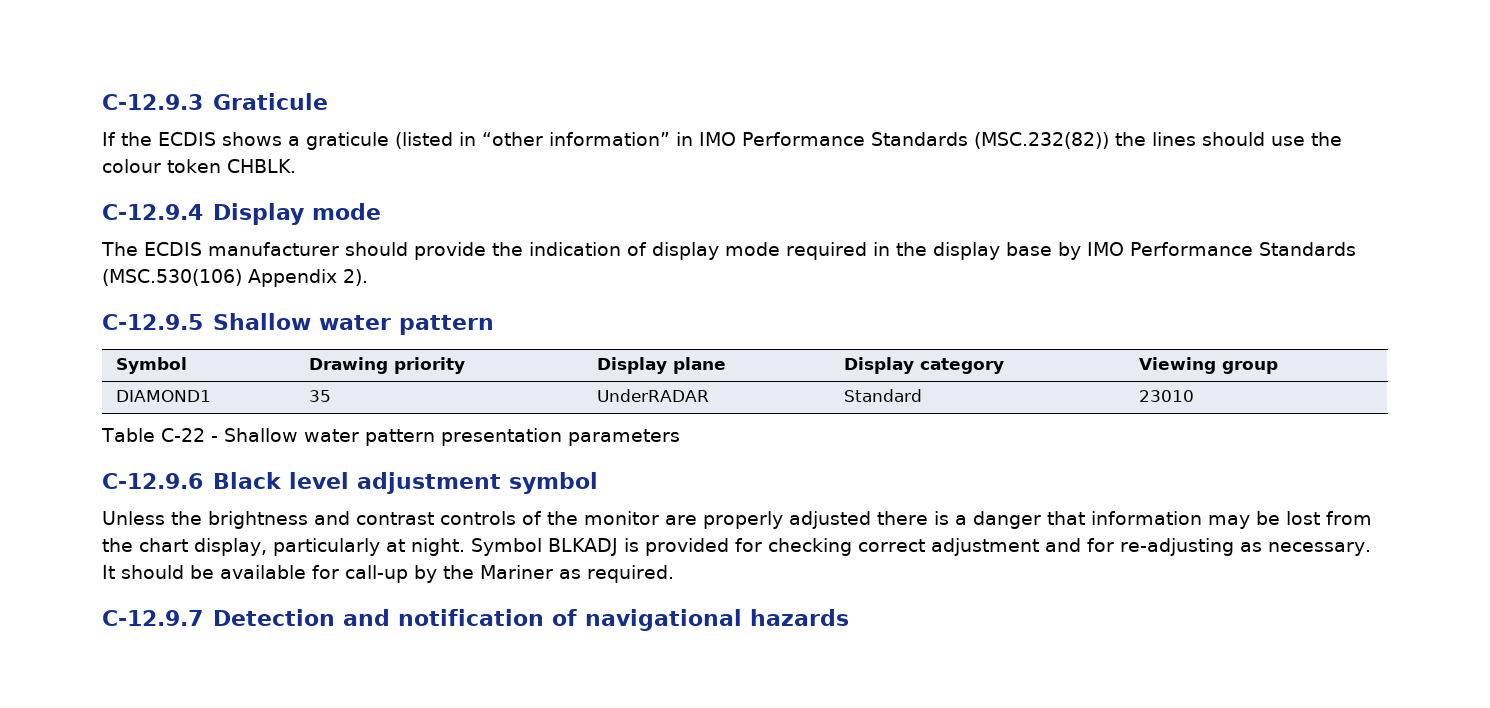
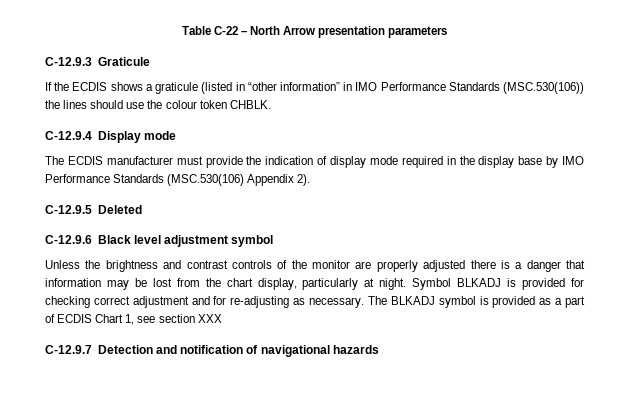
+ Table C-22 – North Arrow presentation parameters
- If the ECDIS shows a graticule (listed in “other information” in IMO Performance Standards (MSC.232(82)) the lines should use the colour token CHBLK.
+ If the ECDIS shows a graticule (listed in “other information” in IMO Performance Standards (MSC.530(106)) the lines should use the colour token CHBLK.
- The ECDIS manufacturer should provide the indication of display mode required in the display base by IMO Performance Standards (MSC.530(106) Appendix 2).
+ The ECDIS manufacturer must provide the indication of display mode required in the display base by IMO Performance Standards (MSC.530(106) Appendix 2).
- C-12.9.5 Shallow water pattern
- Symbol | Drawing priority | Display plane | Display category | Viewing group
- DIAMOND1 | 35 | UnderRADAR | Standard | 23010
- Table C-22 - Shallow water pattern presentation parameters
+ C-12.9.5 Deleted
- It should be available for call-up by the Mariner as required.
+ The BLKADJ symbol is provided as a part of ECDIS Chart 1, see section XXX

